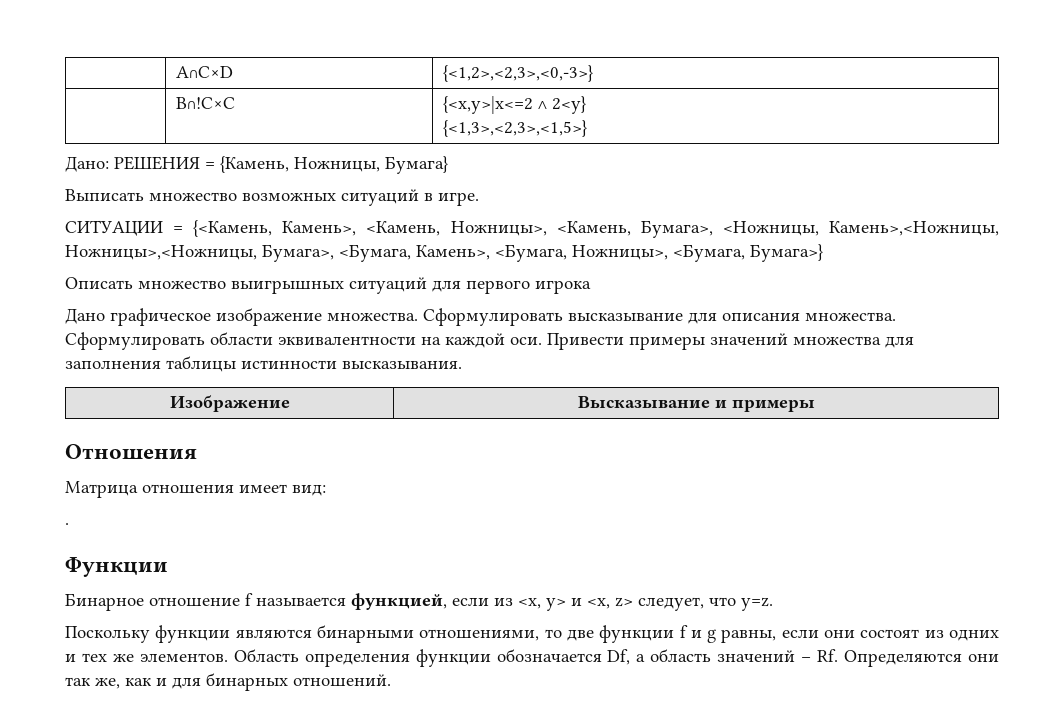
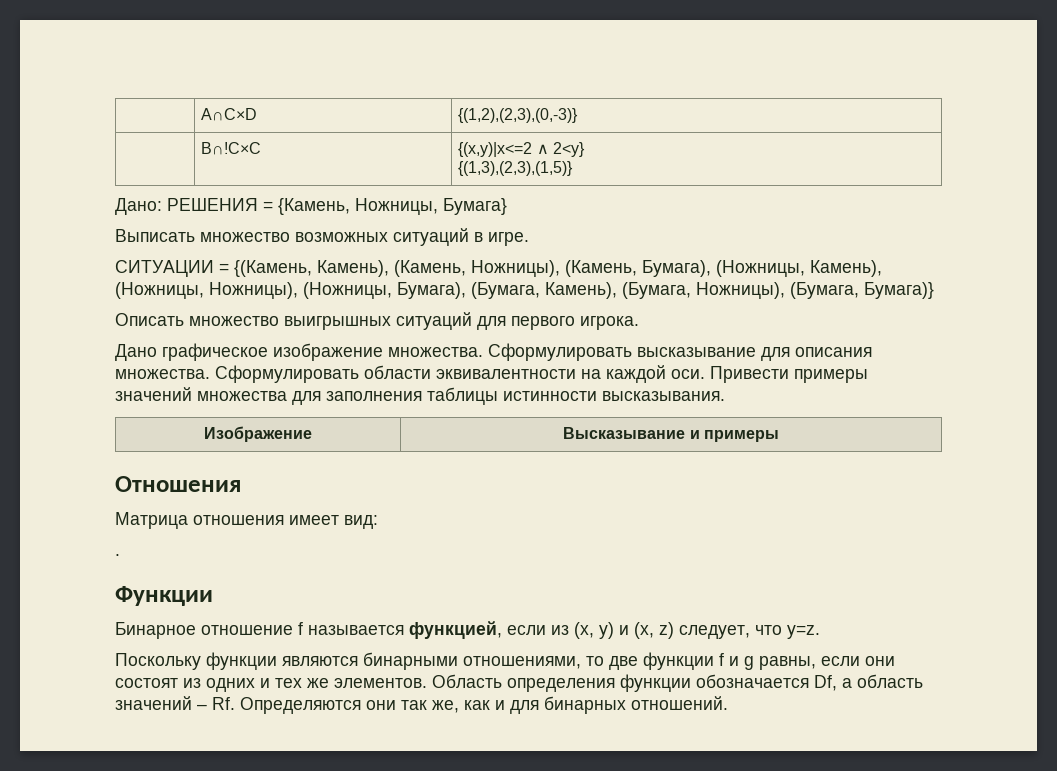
- | A∩C×D | {<1,2>,<2,3>,<0,-3>}
+ | A∩C×D | {(1,2),(2,3),(0,-3)}
- | B∩!C×C | {<x,y>|x<=2 ∧ 2<y}
- {<1,3>,<2,3>,<1,5>}
+ | B∩!C×C | {(x,y)|x<=2 ∧ 2<y}
+ {(1,3),(2,3),(1,5)}
- СИТУАЦИИ = {<Камень, Камень>, <Камень, Ножницы>, <Камень, Бумага>, <Ножницы, Камень>,<Ножницы, Ножницы>,<Ножницы, Бумага>, <Бумага, Камень>, <Бумага, Ножницы>, <Бумага, Бумага>}
+ СИТУАЦИИ = {(Камень, Камень), (Камень, Ножницы), (Камень, Бумага), (Ножницы, Камень), (Ножницы, Ножницы), (Ножницы, Бумага), (Бумага, Камень), (Бумага, Ножницы), (Бумага, Бумага)}
- Описать множество выигрышных ситуаций для первого игрока
+ Описать множество выигрышных ситуаций для первого игрока.
- Бинарное отношение f называется функцией, если из <x, y> и <x, z> следует, что y=z.
+ Бинарное отношение f называется функцией, если из (x, y) и (x, z) следует, что y=z.

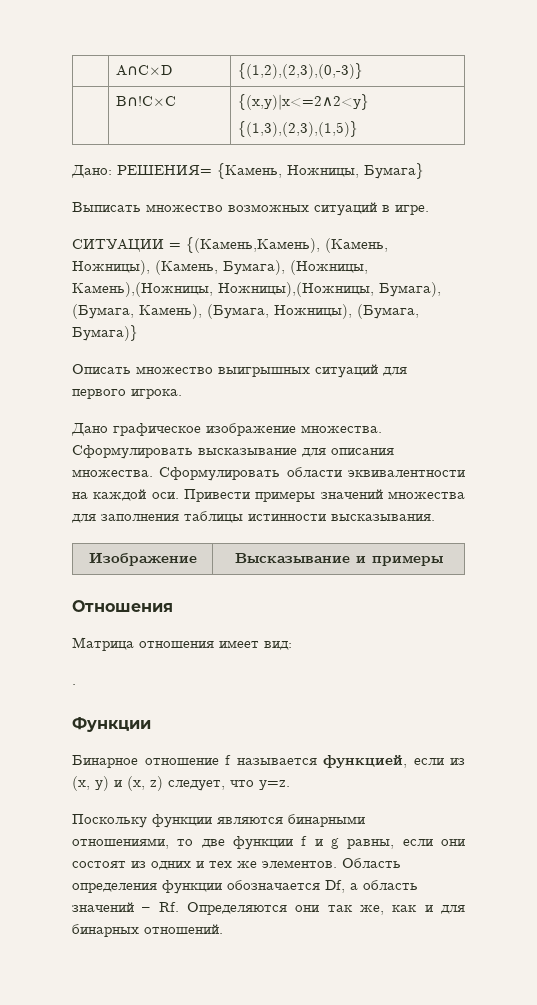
- | B∩!C×C | {(x,y)|x<=2 ∧ 2<y}
+ | B∩!C×C | {(x,y)|x<=2∧2<y}
- Дано: РЕШЕНИЯ = {Камень, Ножницы, Бумага}
+ Дано: РЕШЕНИЯ= {Камень, Ножницы, Бумага}
- СИТУАЦИИ = {(Камень, Камень), (Камень, Ножницы), (Камень, Бумага), (Ножницы, Камень), (Ножницы, Ножницы), (Ножницы, Бумага), (Бумага, Камень), (Бумага, Ножницы), (Бумага, Бумага)}
+ СИТУАЦИИ = {(Камень,Камень), (Камень, Ножницы), (Камень, Бумага), (Ножницы, Камень),(Ножницы, Ножницы),(Ножницы, Бумага), (Бумага, Камень), (Бумага, Ножницы), (Бумага, Бумага)}

